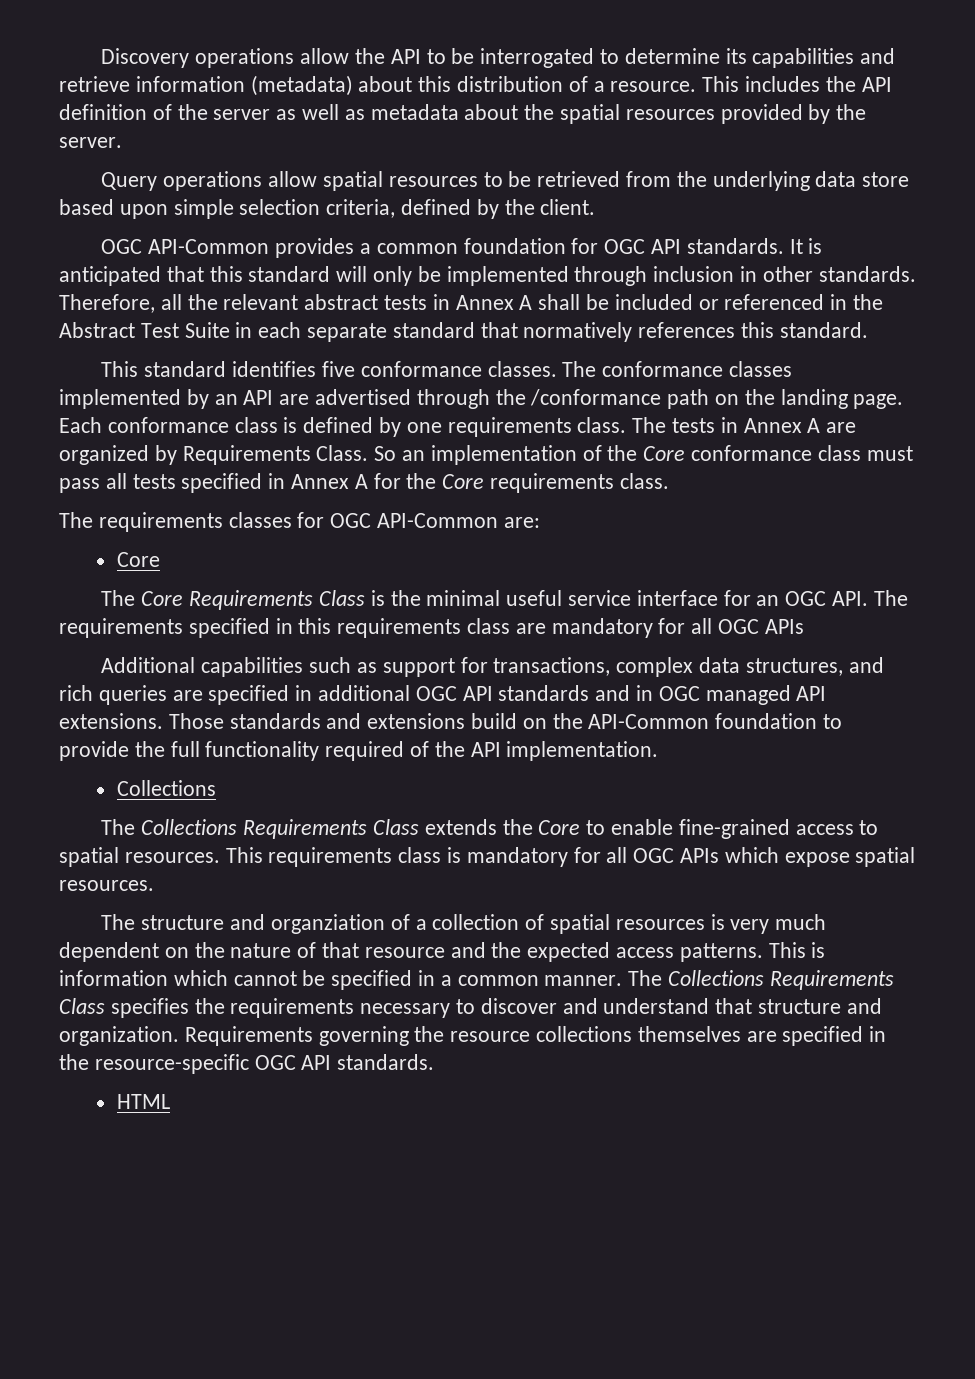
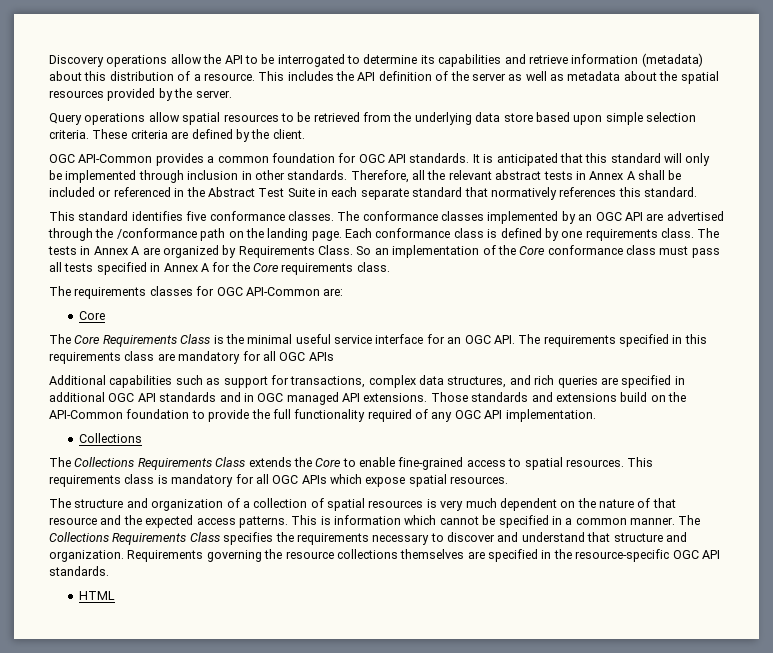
- Query operations allow spatial resources to be retrieved from the underlying data store based upon simple selection criteria, defined by the client.
+ Query operations allow spatial resources to be retrieved from the underlying data store based upon simple selection criteria. These criteria are defined by the client.
- The conformance classes implemented by an API are advertised through the /conformance path on the landing page.
+ The conformance classes implemented by an OGC API are advertised through the /conformance path on the landing page.
- Those standards and extensions build on the API-Common foundation to provide the full functionality required of the API implementation.
+ Those standards and extensions build on the API-Common foundation to provide the full functionality required of any OGC API implementation.
- The structure and organziation of a collection of spatial resources is very much dependent on the nature of that resource and the expected access patterns.
+ The structure and organization of a collection of spatial resources is very much dependent on the nature of that resource and the expected access patterns.

